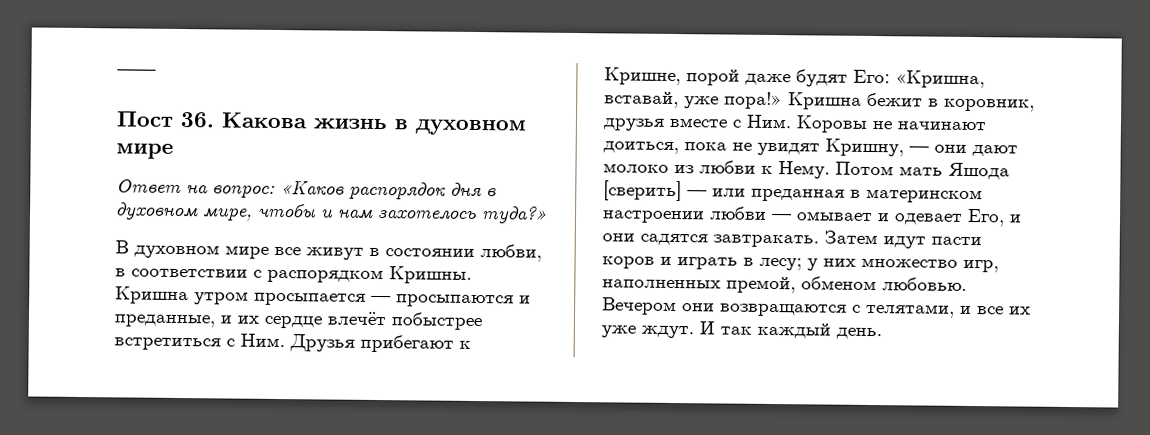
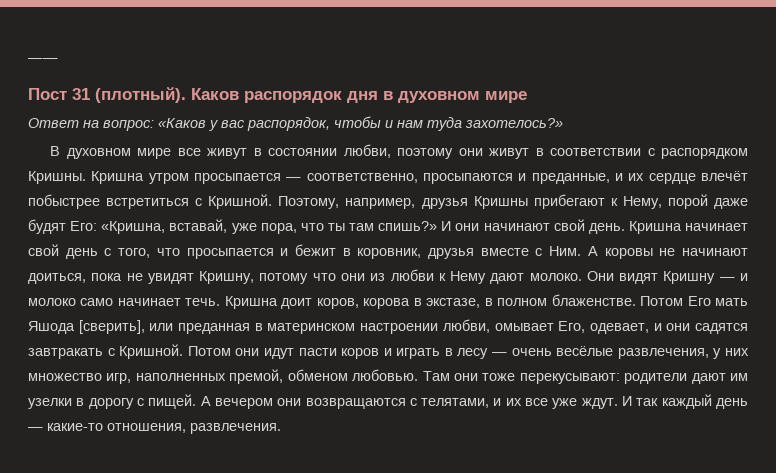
- Пост 36. Какова жизнь в духовном мире
+ Пост 31 (плотный). Каков распорядок дня в духовном мире
- Ответ на вопрос: «Каков распорядок дня в духовном мире, чтобы и нам захотелось туда?»
+ Ответ на вопрос: «Каков у вас распорядок, чтобы и нам туда захотелось?»
- В духовном мире все живут в состоянии любви, в соответствии с распорядком Кришны.
+ В духовном мире все живут в состоянии любви, поэтому они живут в соответствии с распорядком Кришны.
- Кришна утром просыпается — просыпаются и преданные, и их сердце влечёт побыстрее встретиться с Ним. Друзья прибегают к Кришне, порой даже будят Его: «Кришна, вставай, уже пора!» Кришна бежит в коровник, друзья вместе с Ним. Коровы не начинают доиться, пока не увидят Кришну, — они дают молоко из любви к Нему. Потом мать Яшода [сверить] — или преданная в материнском настроении любви — омывает и одевает Его, и они садятся завтракать. Затем идут пасти коров и играть в лесу; у них множество игр, наполненных премой, обменом любовью.
+ Кришна утром просыпается — соответственно, просыпаются и преданные, и их сердце влечёт побыстрее встретиться с Кришной. Поэтому, например, друзья Кришны прибегают к Нему, порой даже будят Его: «Кришна, вставай, уже пора, что ты там спишь?» И они начинают свой день. Кришна начинает свой день с того, что просыпается и бежит в коровник, друзья вместе с Ним. А коровы не начинают доиться, пока не увидят Кришну, потому что они из любви к Нему дают молоко. Они видят Кришну — и молоко само начинает течь. Кришна доит коров, корова в экстазе, в полном блаженстве. Потом Его мать Яшода [сверить], или преданная в материнском настроении любви, омывает Его, одевает, и они садятся завтракать с Кришной. Потом они идут пасти коров и играть в лесу — очень весёлые развлечения, у них множество игр, наполненных премой, обменом любовью.
- Вечером они возвращаются с телятами, и все их уже ждут.
+ Там они тоже перекусывают: родители дают им узелки в дорогу с пищей. А вечером они возвращаются с телятами, и их все уже ждут.
- И так каждый день.
+ И так каждый день — какие-то отношения, развлечения.

